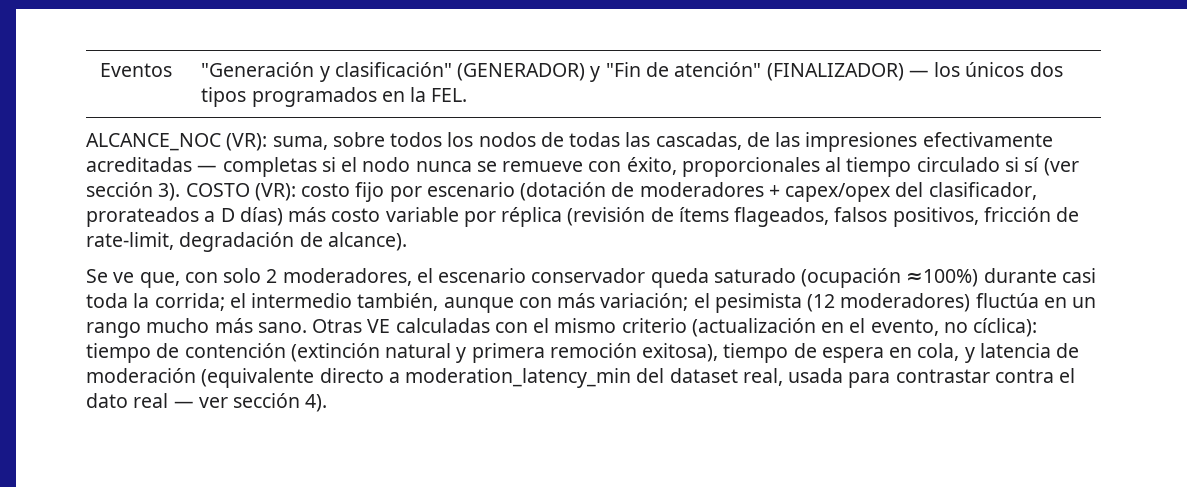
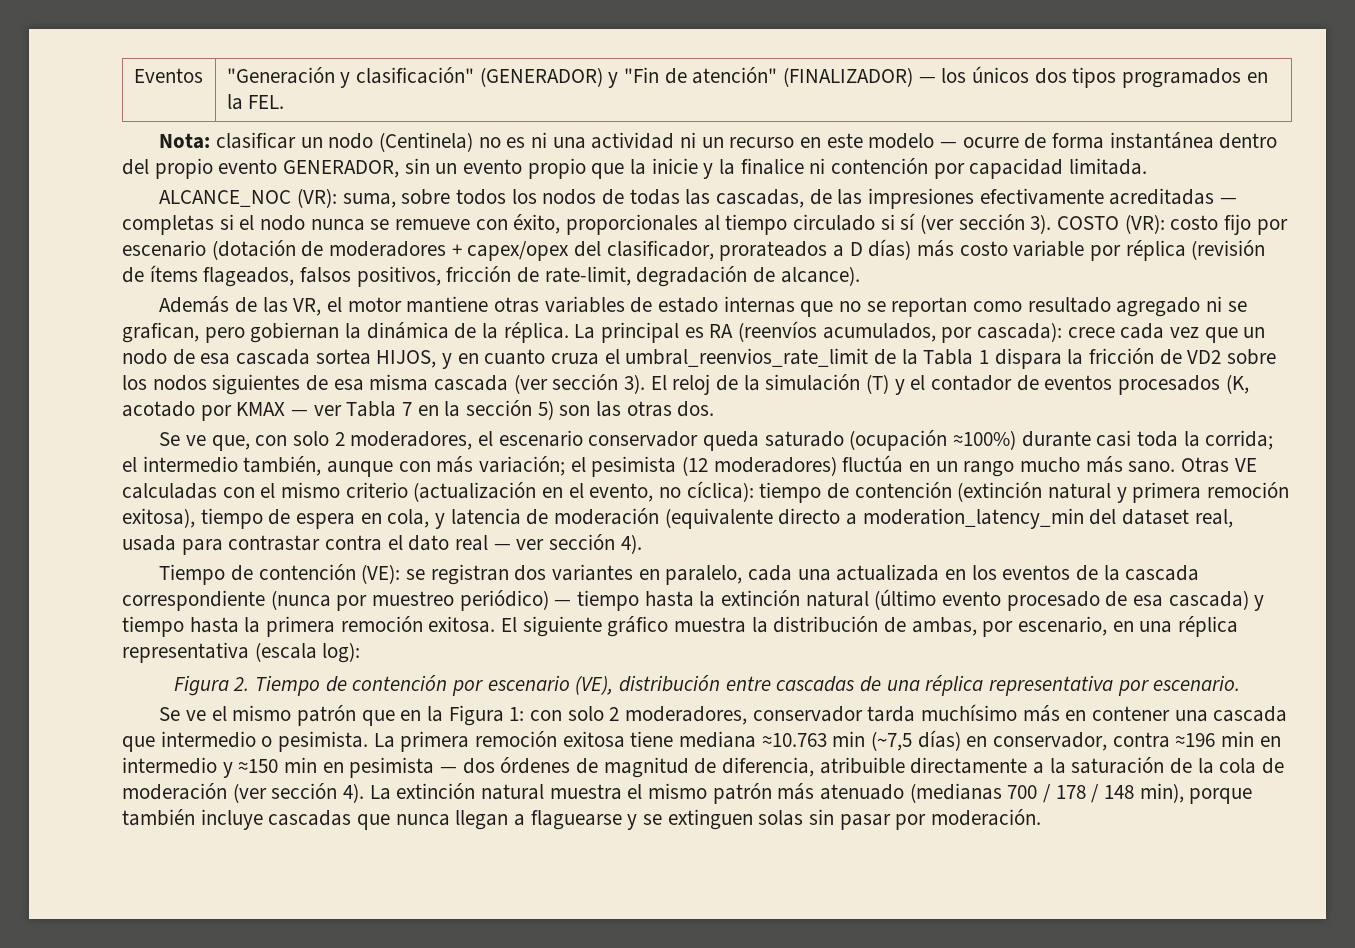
+ Nota: clasificar un nodo (Centinela) no es ni una actividad ni un recurso en este modelo — ocurre de forma instantánea dentro del propio evento GENERADOR, sin un evento propio que la inicie y la finalice ni contención por capacidad limitada.
+ Además de las VR, el motor mantiene otras variables de estado internas que no se reportan como resultado agregado ni se grafican, pero gobiernan la dinámica de la réplica. La principal es RA (reenvíos acumulados, por cascada): crece cada vez que un nodo de esa cascada sortea HIJOS, y en cuanto cruza el umbral_reenvios_rate_limit de la Tabla 1 dispara la fricción de VD2 sobre los nodos siguientes de esa misma cascada (ver sección 3). El reloj de la simulación (T) y el contador de eventos procesados (K, acotado por KMAX — ver Tabla 7 en la sección 5) son las otras dos.
+ Tiempo de contención (VE): se registran dos variantes en paralelo, cada una actualizada en los eventos de la cascada correspondiente (nunca por muestreo periódico) — tiempo hasta la extinción natural (último evento procesado de esa cascada) y tiempo hasta la primera remoción exitosa. El siguiente gráfico muestra la distribución de ambas, por escenario, en una réplica representativa (escala log):
+ Figura 2. Tiempo de contención por escenario (VE), distribución entre cascadas de una réplica representativa por escenario.
+ Se ve el mismo patrón que en la Figura 1: con solo 2 moderadores, conservador tarda muchísimo más en contener una cascada que intermedio o pesimista. La primera remoción exitosa tiene mediana ≈10.763 min (~7,5 días) en conservador, contra ≈196 min en intermedio y ≈150 min en pesimista — dos órdenes de magnitud de diferencia, atribuible directamente a la saturación de la cola de moderación (ver sección 4). La extinción natural muestra el mismo patrón más atenuado (medianas 700 / 178 / 148 min), porque también incluye cascadas que nunca llegan a flaguearse y se extinguen solas sin pasar por moderación.

